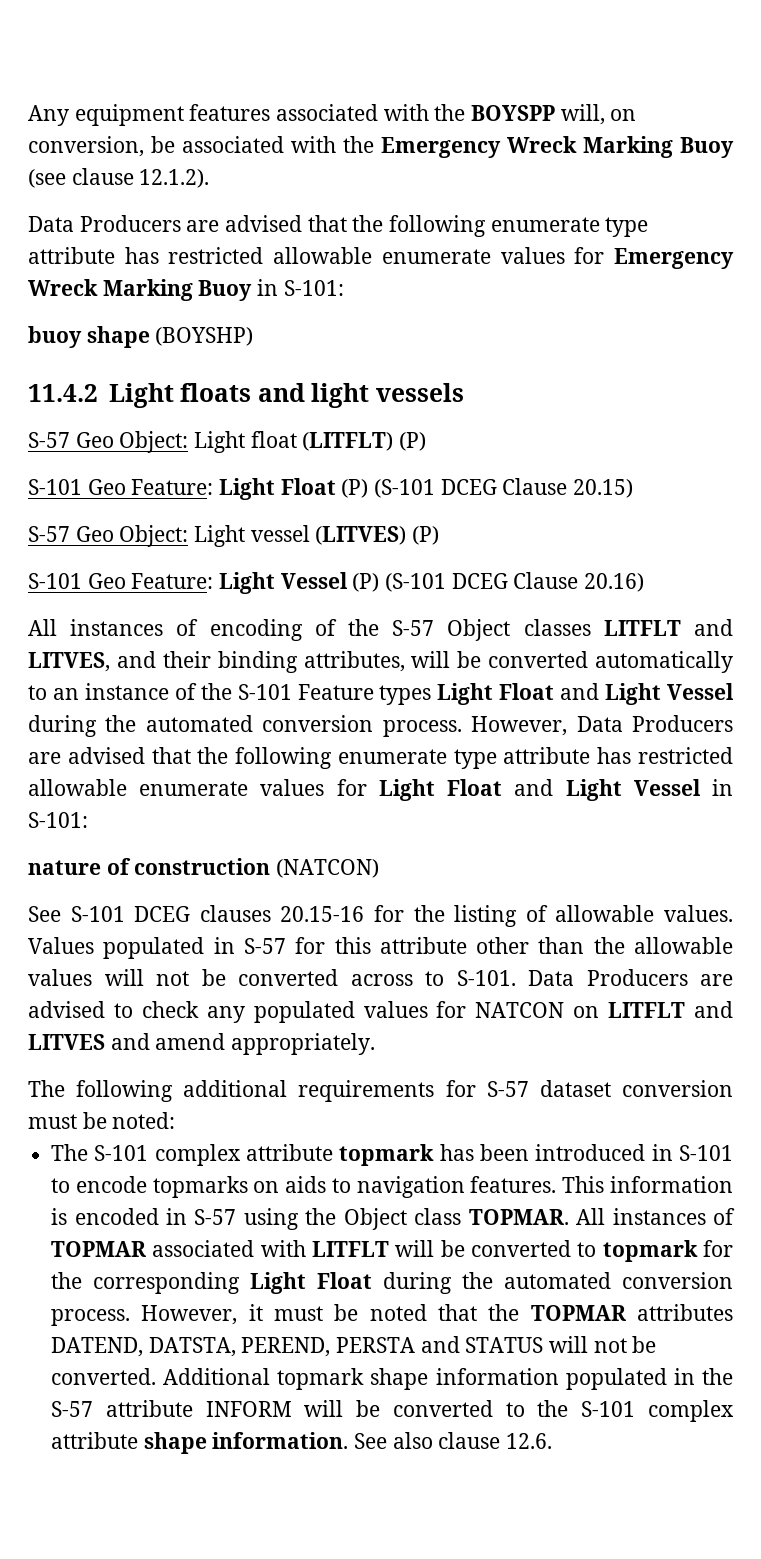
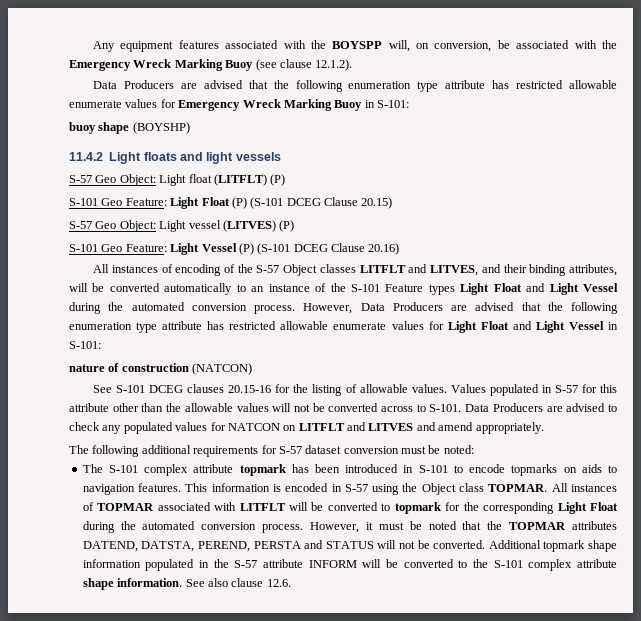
- Data Producers are advised that the following enumerate type attribute has restricted allowable enumerate values for Emergency Wreck Marking Buoy in S-101:
+ Data Producers are advised that the following enumeration type attribute has restricted allowable enumerate values for Emergency Wreck Marking Buoy in S-101:
- However, Data Producers are advised that the following enumerate type attribute has restricted allowable enumerate values for Light Float and Light Vessel in S-101:
+ However, Data Producers are advised that the following enumeration type attribute has restricted allowable enumerate values for Light Float and Light Vessel in S-101:

